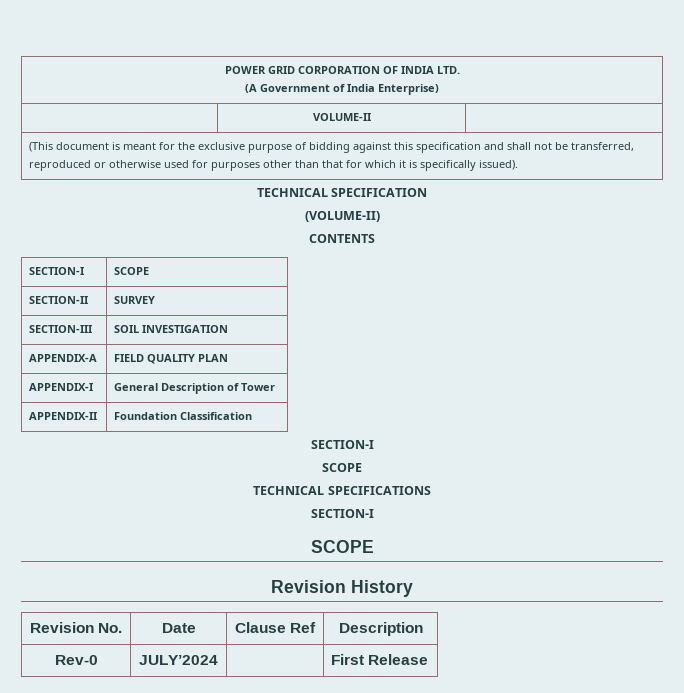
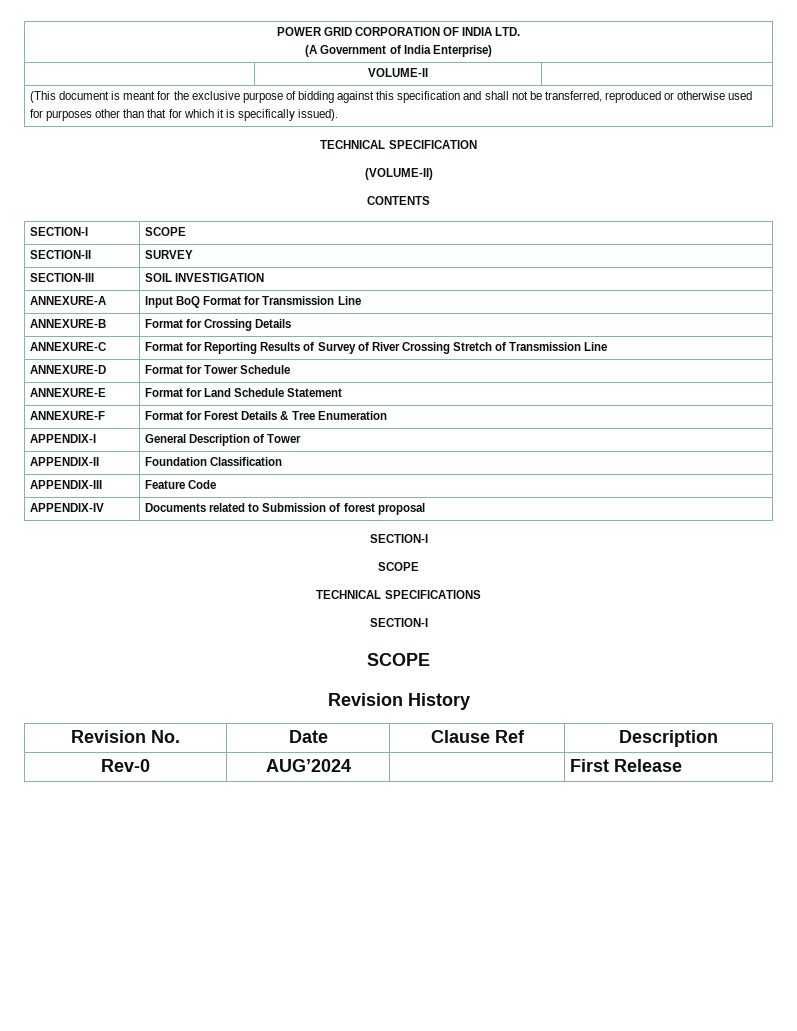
- APPENDIX-A | FIELD QUALITY PLAN
+ ANNEXURE-A | Input BoQ Format for Transmission Line
+ ANNEXURE-B | Format for Crossing Details
+ ANNEXURE-C | Format for Reporting Results of Survey of River Crossing Stretch of Transmission Line
+ ANNEXURE-D | Format for Tower Schedule
+ ANNEXURE-E | Format for Land Schedule Statement
+ ANNEXURE-F | Format for Forest Details & Tree Enumeration
+ APPENDIX-III | Feature Code
+ APPENDIX-IV | Documents related to Submission of forest proposal
- Rev-0 | JULY’2024 | | First Release
+ Rev-0 | AUG’2024 | | First Release

